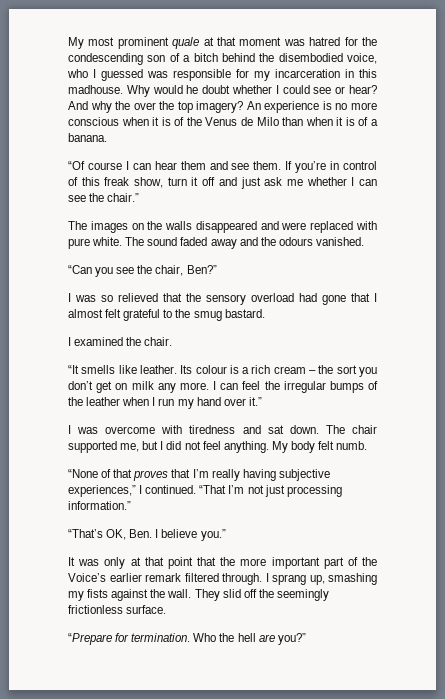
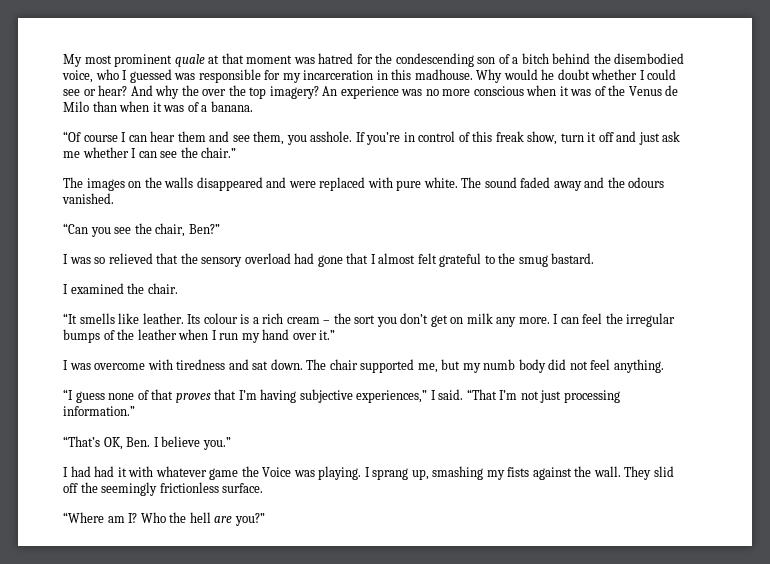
- An experience is no more conscious when it is of the Venus de Milo than when it is of a banana.
+ An experience was no more conscious when it was of the Venus de Milo than when it was of a banana.
- “Of course I can hear them and see them.
+ “Of course I can hear them and see them, you asshole.
- The chair supported me, but I did not feel anything. My body felt numb.
- “None of that proves that I’m really having subjective experiences,” I continued.
+ The chair supported me, but my numb body did not feel anything.
+ “I guess none of that proves that I’m having subjective experiences,” I said.
- It was only at that point that the more important part of the Voice’s earlier remark filtered through.
+ I had had it with whatever game the Voice was playing.
- “Prepare for termination.
+ “Where am I?

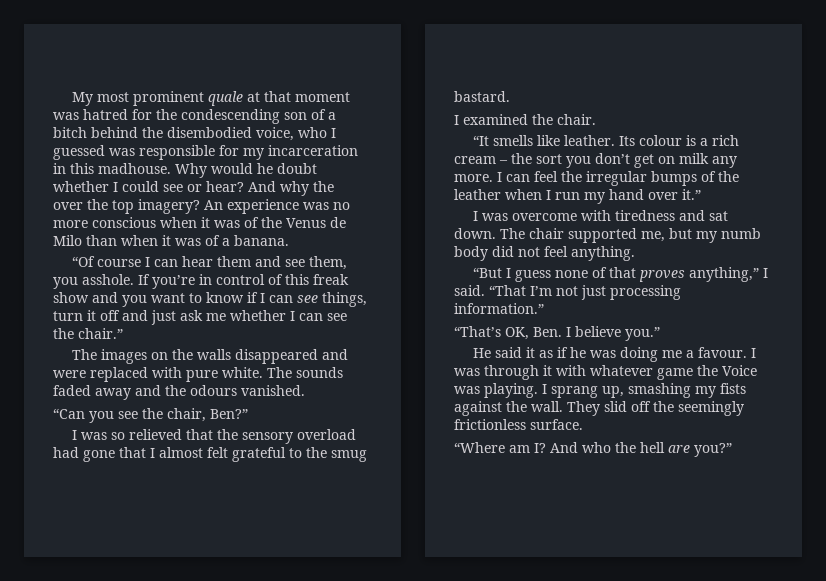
- If you’re in control of this freak show, turn it off and just ask me whether I can see the chair.”
+ If you’re in control of this freak show and you want to know if I can see things, turn it off and just ask me whether I can see the chair.”
- The sound faded away and the odours vanished.
+ The sounds faded away and the odours vanished.
- “I guess none of that proves that I’m having subjective experiences,” I said.
+ “But I guess none of that proves anything,” I said.
- I had had it with whatever game the Voice was playing.
+ He said it as if he was doing me a favour. I was through it with whatever game the Voice was playing.
- Who the hell are you?”
+ And who the hell are you?”

